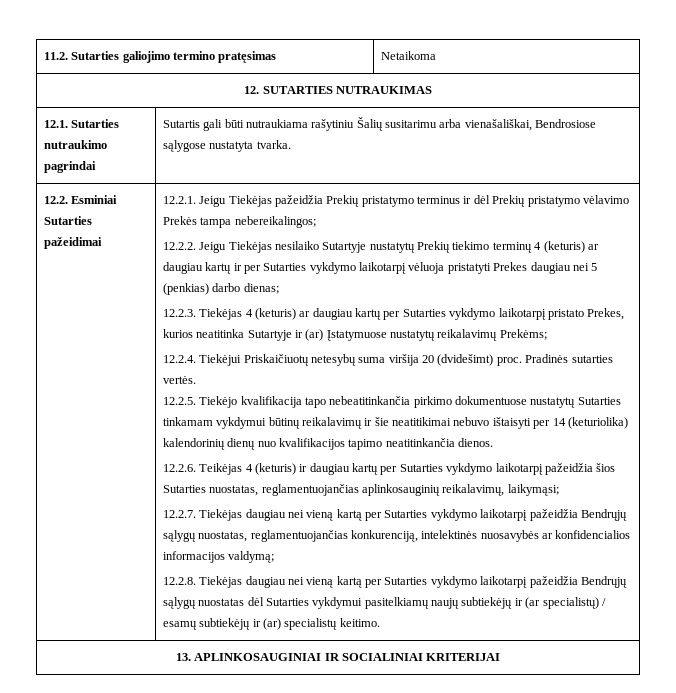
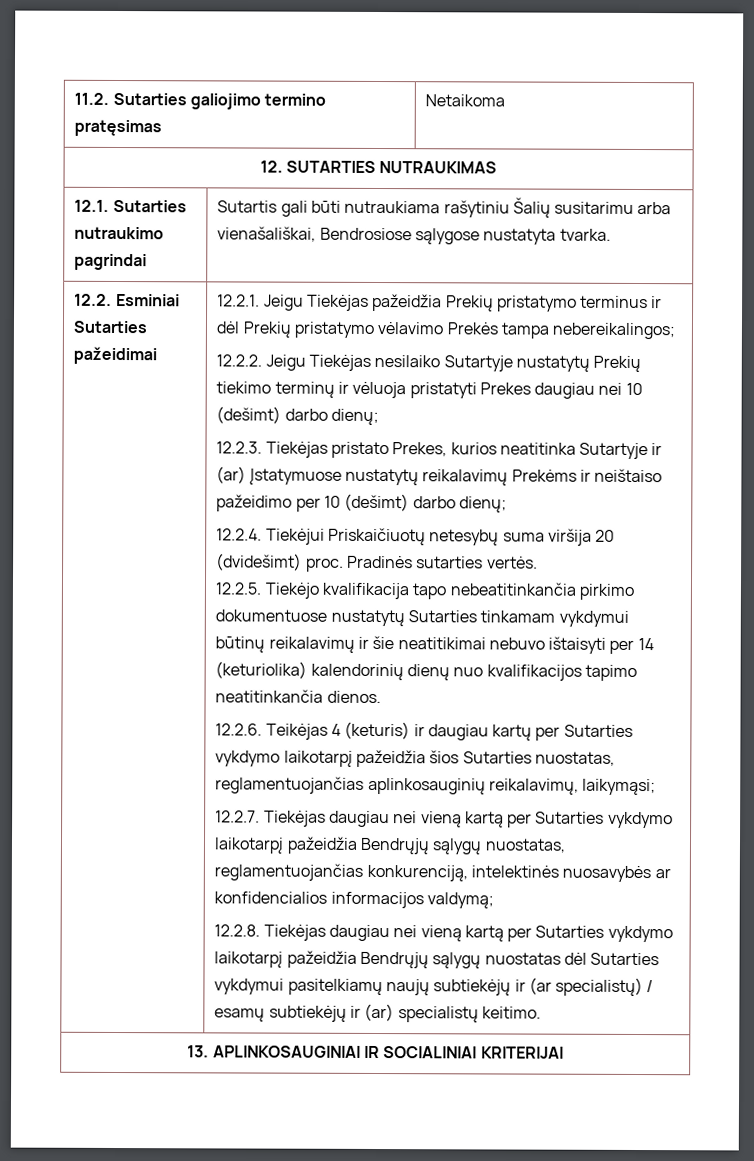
- 12.2.2. Jeigu Tiekėjas nesilaiko Sutartyje nustatytų Prekių tiekimo terminų 4 (keturis) ar daugiau kartų ir per Sutarties vykdymo laikotarpį vėluoja pristatyti Prekes daugiau nei 5 (penkias) darbo dienas;
- 12.2.3. Tiekėjas 4 (keturis) ar daugiau kartų per Sutarties vykdymo laikotarpį pristato Prekes, kurios neatitinka Sutartyje ir (ar) Įstatymuose nustatytų reikalavimų Prekėms;
+ 12.2.2. Jeigu Tiekėjas nesilaiko Sutartyje nustatytų Prekių tiekimo terminų ir vėluoja pristatyti Prekes daugiau nei 10 (dešimt) darbo dienų;
+ 12.2.3. Tiekėjas pristato Prekes, kurios neatitinka Sutartyje ir (ar) Įstatymuose nustatytų reikalavimų Prekėms ir neištaiso pažeidimo per 10 (dešimt) darbo dienų;

